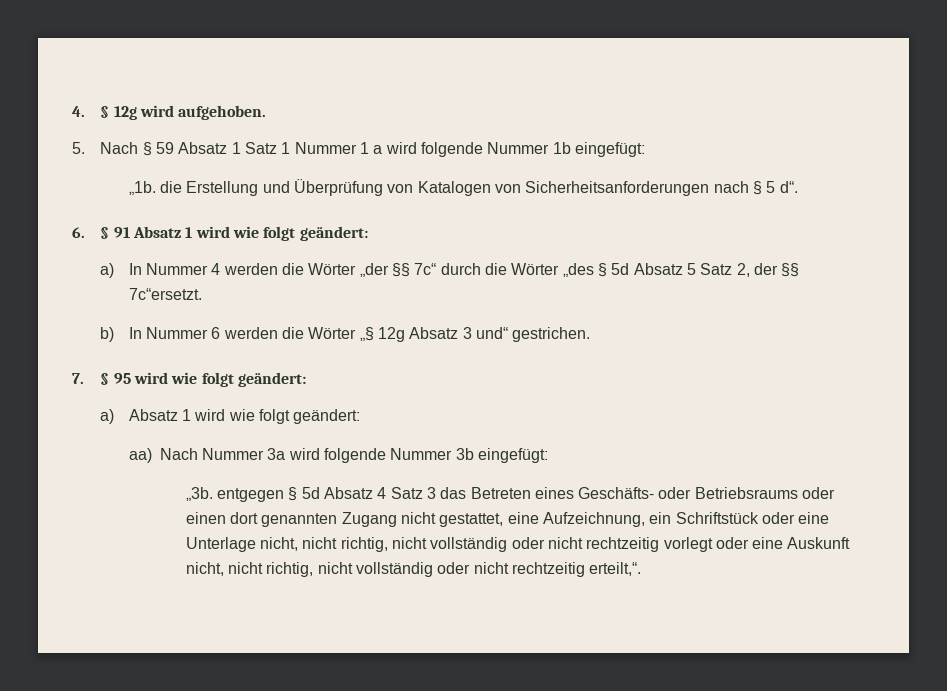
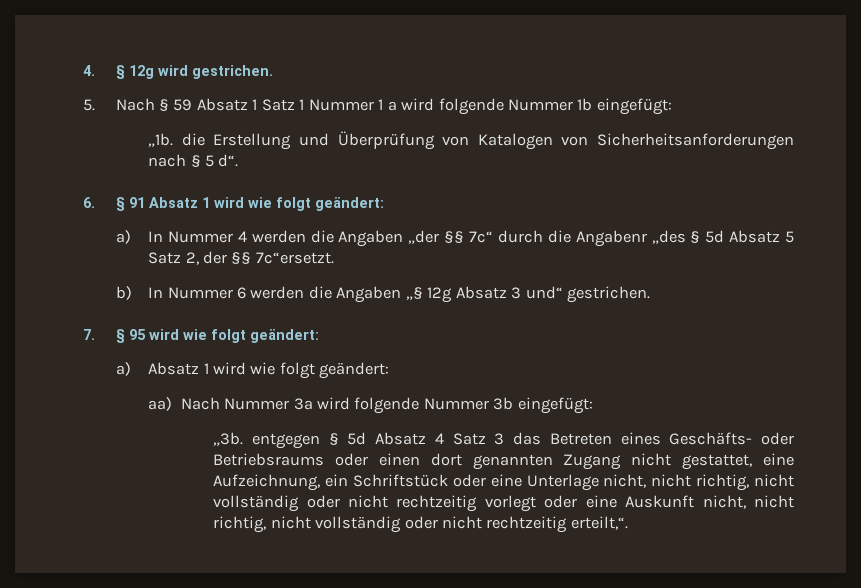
- 4. § 12g wird aufgehoben.
+ 4. § 12g wird gestrichen.
- a) In Nummer 4 werden die Wörter „der §§ 7c“ durch die Wörter „des § 5d Absatz 5 Satz 2, der §§ 7c“ersetzt.
+ a) In Nummer 4 werden die Angaben „der §§ 7c“ durch die Angabenr „des § 5d Absatz 5 Satz 2, der §§ 7c“ersetzt.
- b) In Nummer 6 werden die Wörter „§ 12g Absatz 3 und“ gestrichen.
+ b) In Nummer 6 werden die Angaben „§ 12g Absatz 3 und“ gestrichen.

